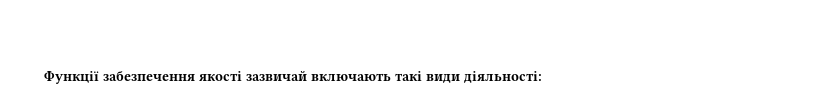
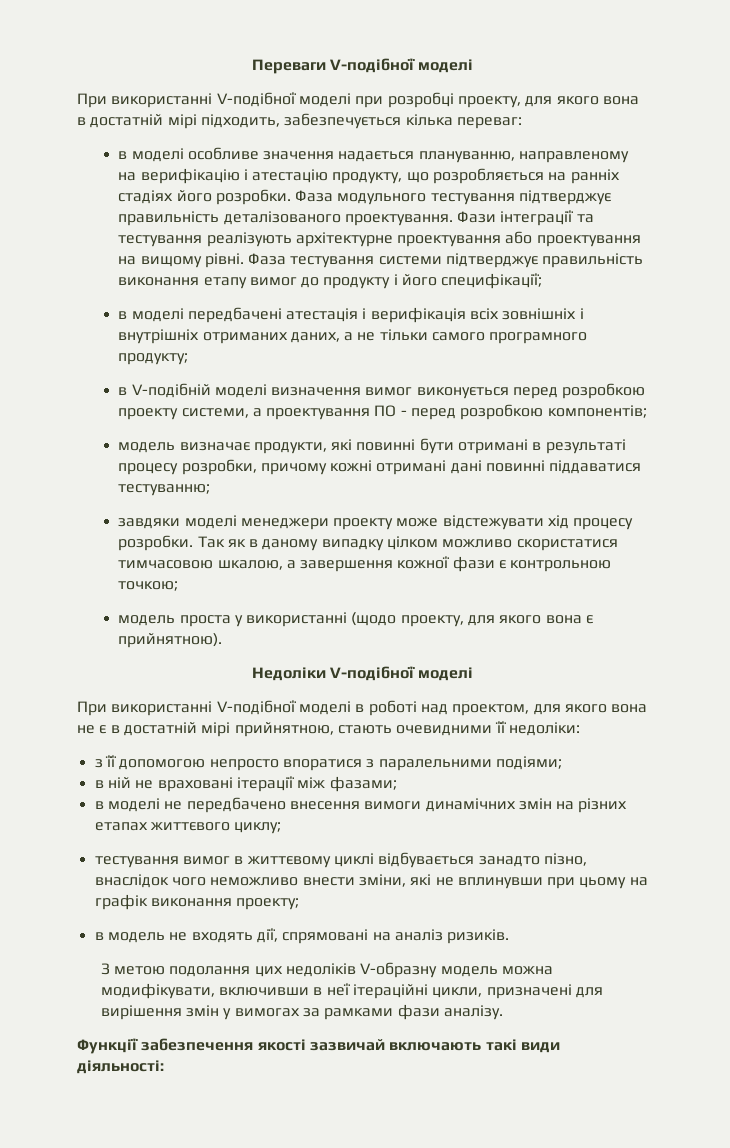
+ Переваги V-подібної моделі
+ При використанні V-подібної моделі при розробці проекту, для якого вона в достатній мірі підходить, забезпечується кілька переваг:
+ в моделі особливе значення надається плануванню, направленому на верифікацію і атестацію продукту, що розробляється на ранніх стадіях його розробки. Фаза модульного тестування підтверджує правильність деталізованого проектування. Фази інтеграції та тестування реалізують архітектурне проектування або проектування на вищому рівні. Фаза тестування системи підтверджує правильність виконання етапу вимог до продукту і його специфікації;
+ в моделі передбачені атестація і верифікація всіх зовнішніх і внутрішніх отриманих даних, а не тільки самого програмного продукту;
+ в V-подібній моделі визначення вимог виконується перед розробкою проекту системи, а проектування ПО - перед розробкою компонентів;
+ модель визначає продукти, які повинні бути отримані в результаті процесу розробки, причому кожні отримані дані повинні піддаватися тестуванню;
+ завдяки моделі менеджери проекту може відстежувати хід процесу розробки. Так як в даному випадку цілком можливо скористатися тимчасовою шкалою, а завершення кожної фази є контрольною точкою;
+ модель проста у використанні (щодо проекту, для якого вона є прийнятною).
+ Недоліки V-подібної моделі
+ При використанні V-подібної моделі в роботі над проектом, для якого вона не є в достатній мірі прийнятною, стають очевидними її недоліки:
+ з її допомогою непросто впоратися з паралельними подіями;
+ в ній не враховані ітерації між фазами;
+ в моделі не передбачено внесення вимоги динамічних змін на різних етапах життєвого циклу;
+ тестування вимог в життєвому циклі відбувається занадто пізно, внаслідок чого неможливо внести зміни, які не вплинувши при цьому на графік виконання проекту;
+ в модель не входять дії, спрямовані на аналіз ризиків.
+ З метою подолання цих недоліків V-образну модель можна модифікувати, включивши в неї ітераційні цикли, призначені для вирішення змін у вимогах за рамками фази аналізу.

